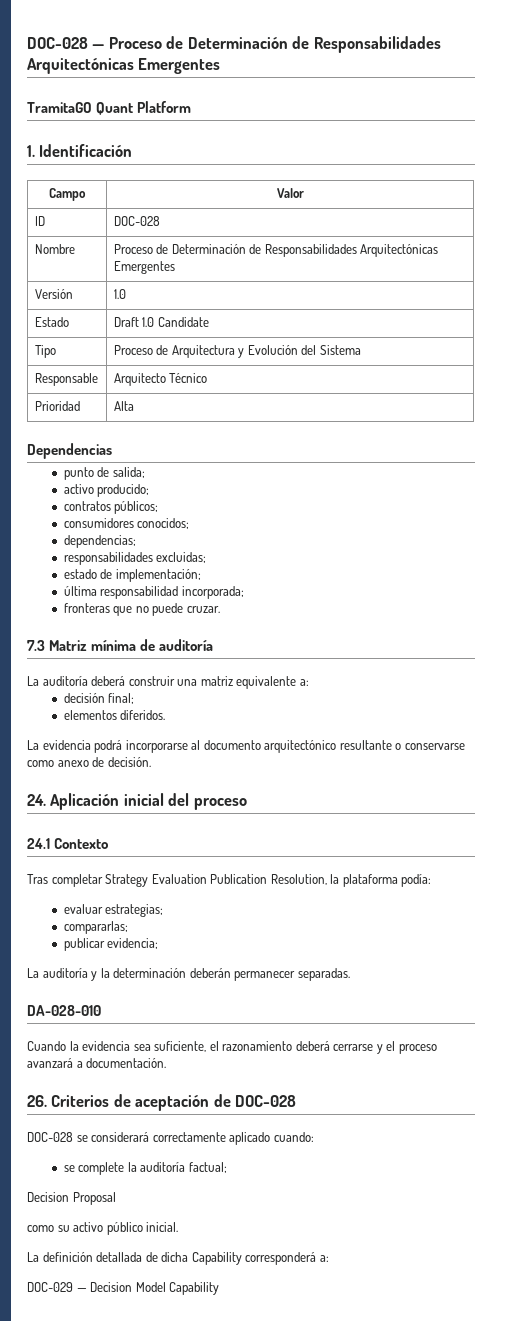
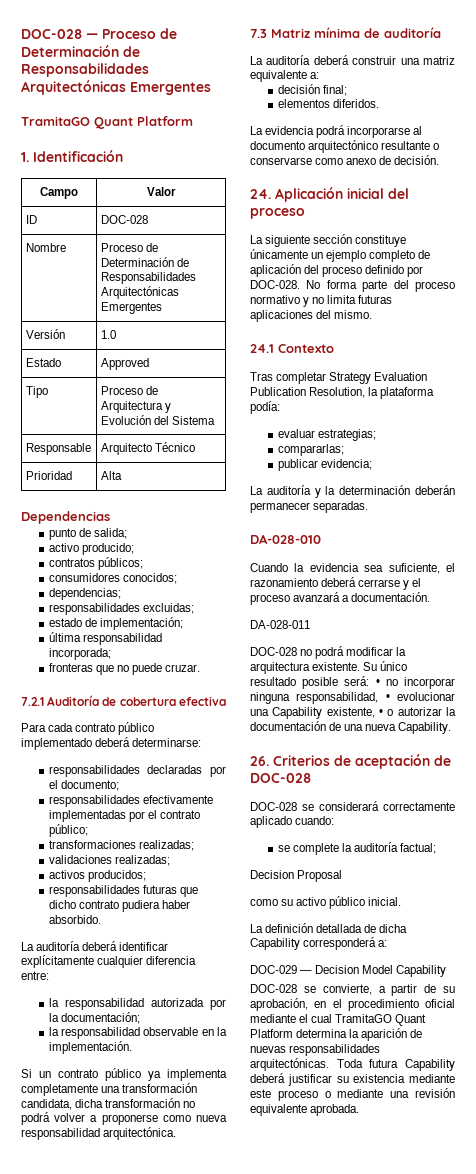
- Estado | Draft 1.0 Candidate
+ Estado | Approved
+ 7.2.1 Auditoría de cobertura efectiva
+ Para cada contrato público implementado deberá determinarse:
+ responsabilidades declaradas por el documento;
+ responsabilidades efectivamente implementadas por el contrato público;
+ transformaciones realizadas;
+ validaciones realizadas;
+ activos producidos;
+ responsabilidades futuras que dicho contrato pudiera haber absorbido.
+ La auditoría deberá identificar explícitamente cualquier diferencia entre:
+ la responsabilidad autorizada por la documentación;
+ la responsabilidad observable en la implementación.
+ Si un contrato público ya implementa completamente una transformación candidata, dicha transformación no podrá volver a proponerse como nueva responsabilidad arquitectónica.
+ La siguiente sección constituye únicamente un ejemplo completo de aplicación del proceso definido por DOC-028. No forma parte del proceso normativo y no limita futuras aplicaciones del mismo.
+ DA-028-011
+ DOC-028 no podrá modificar la arquitectura existente. Su único resultado posible será: • no incorporar ninguna responsabilidad, • evolucionar una Capability existente, • o autorizar la documentación de una nueva Capability.
+ DOC-028 se convierte, a partir de su aprobación, en el procedimiento oficial mediante el cual TramitaGO Quant Platform determina la aparición de nuevas responsabilidades arquitectónicas. Toda futura Capability deberá justificar su existencia mediante este proceso o mediante una revisión equivalente aprobada.

